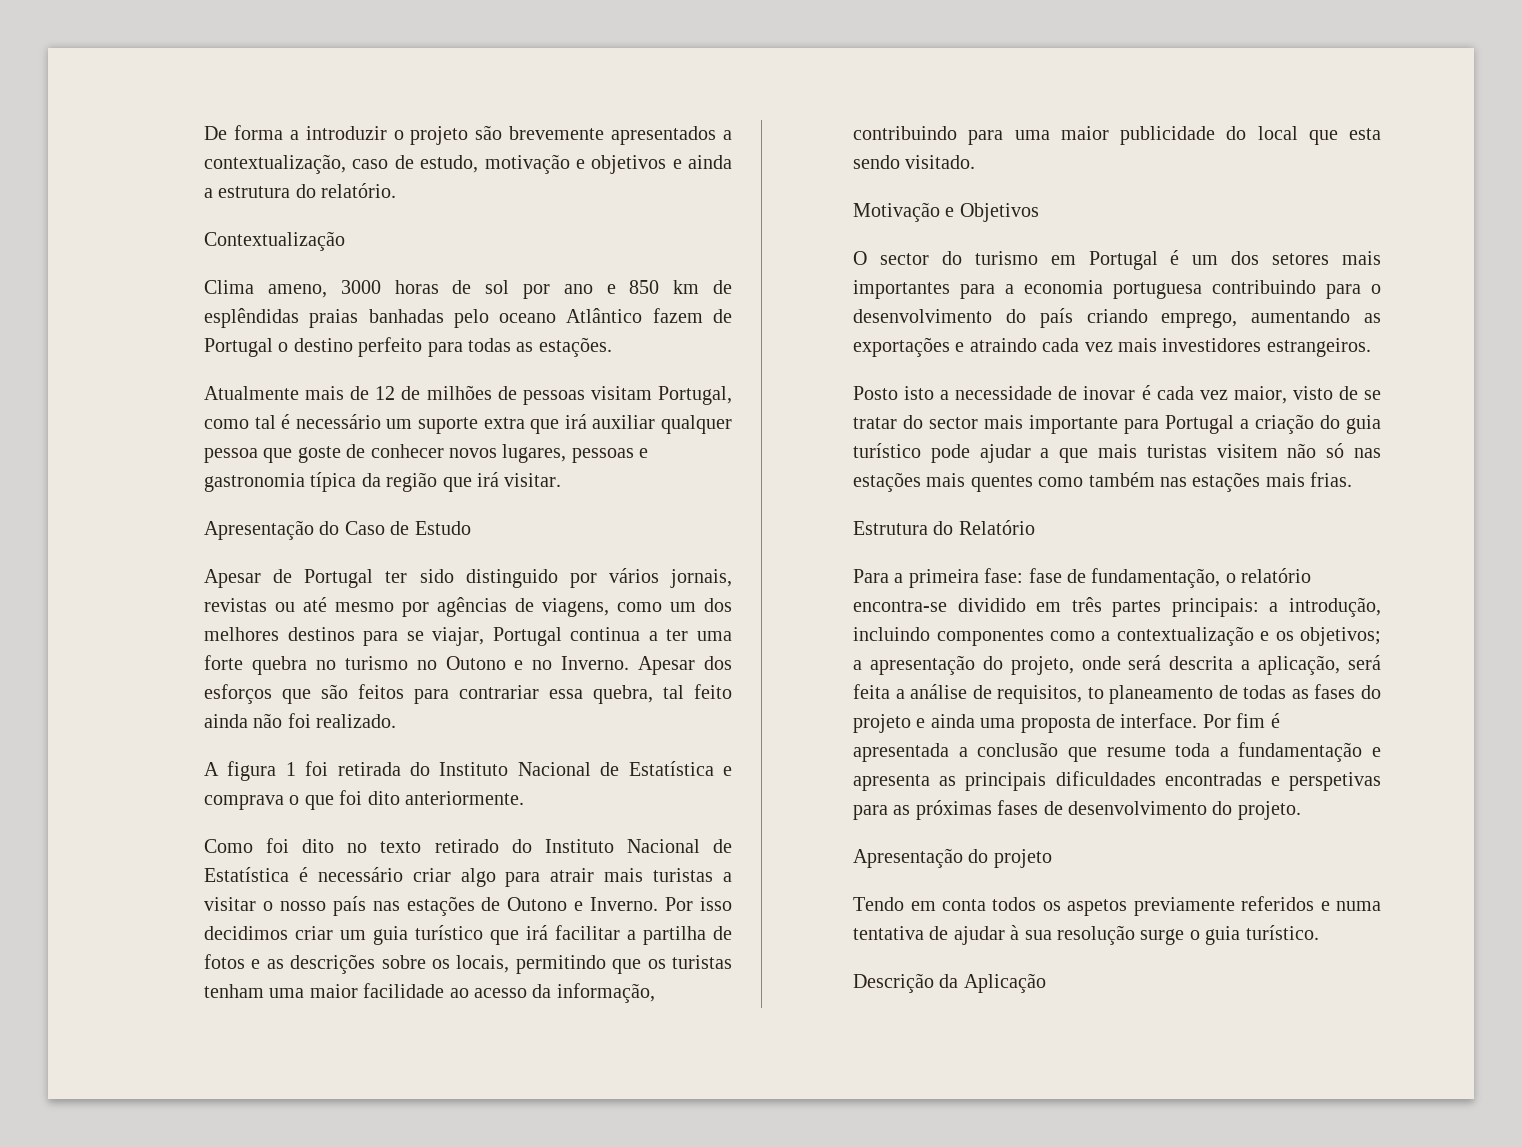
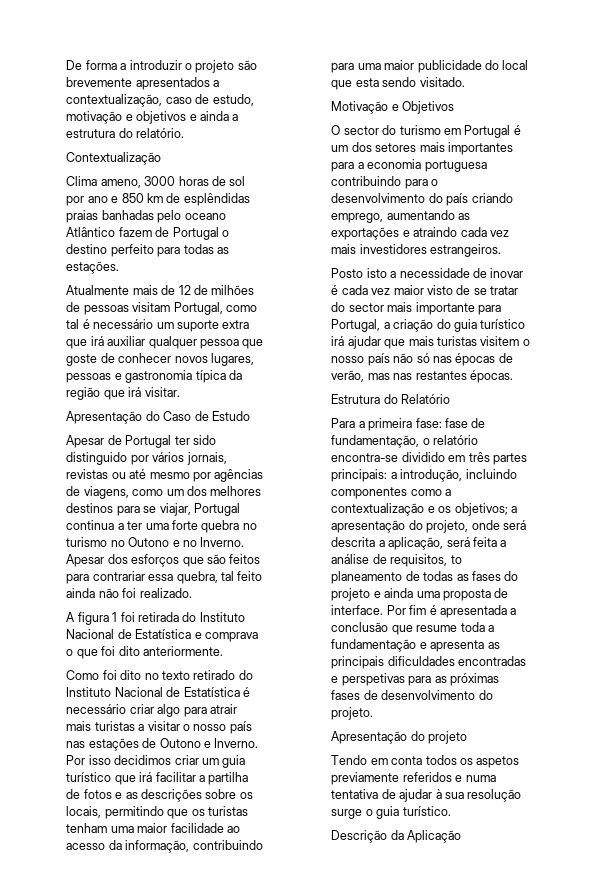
- Posto isto a necessidade de inovar é cada vez maior, visto de se tratar do sector mais importante para Portugal a criação do guia turístico pode ajudar a que mais turistas visitem não só nas estações mais quentes como também nas estações mais frias.
+ Posto isto a necessidade de inovar é cada vez maior visto de se tratar do sector mais importante para Portugal, a criação do guia turístico irá ajudar que mais turistas visitem o nosso país não só nas épocas de verão, mas nas restantes épocas.

